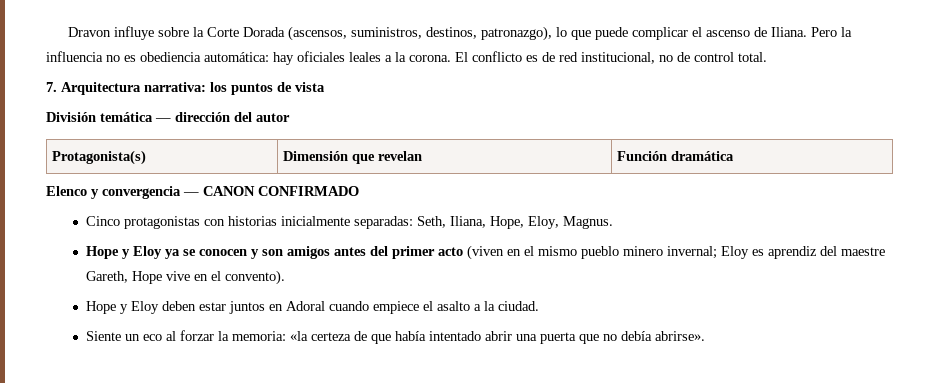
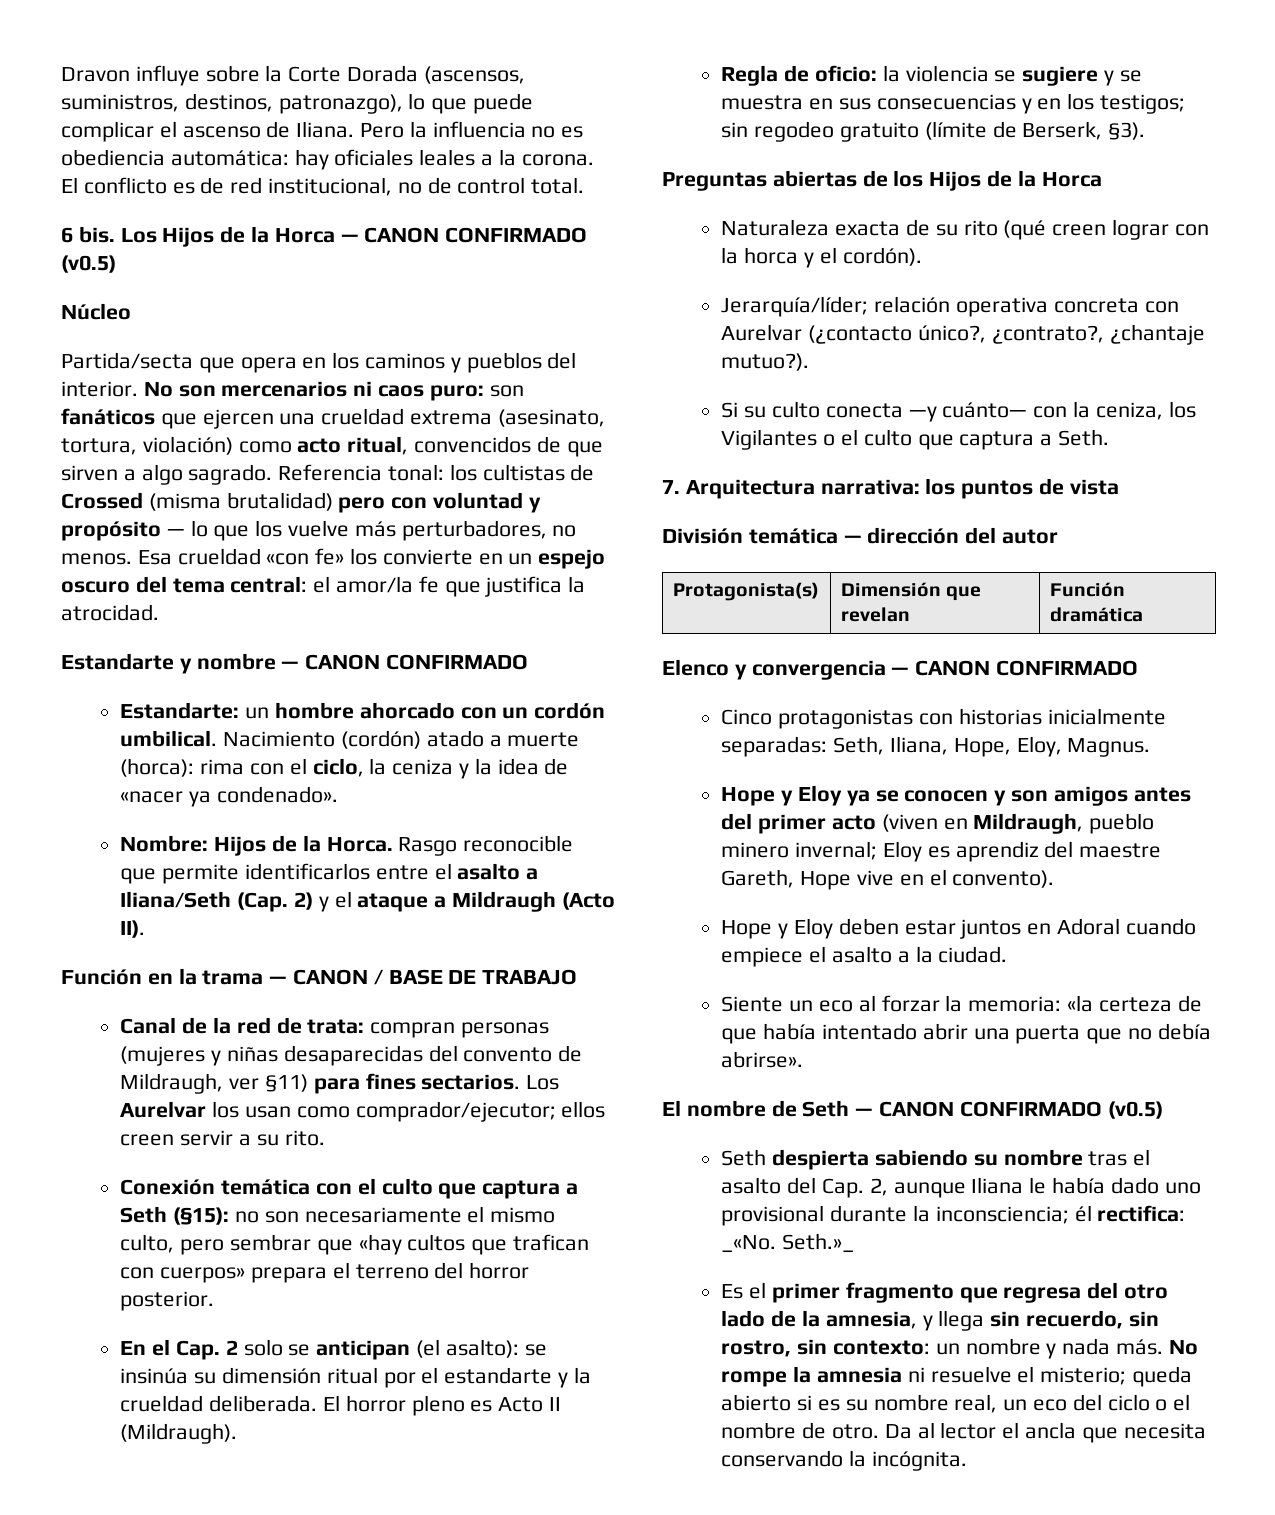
+ 6 bis. Los Hijos de la Horca — CANON CONFIRMADO (v0.5)
+ Núcleo
+ Partida/secta que opera en los caminos y pueblos del interior. No son mercenarios ni caos puro: son fanáticos que ejercen una crueldad extrema (asesinato, tortura, violación) como acto ritual, convencidos de que sirven a algo sagrado. Referencia tonal: los cultistas de Crossed (misma brutalidad) pero con voluntad y propósito — lo que los vuelve más perturbadores, no menos. Esa crueldad «con fe» los convierte en un espejo oscuro del tema central: el amor/la fe que justifica la atrocidad.
+ Estandarte y nombre — CANON CONFIRMADO
+ Estandarte: un hombre ahorcado con un cordón umbilical. Nacimiento (cordón) atado a muerte (horca): rima con el ciclo, la ceniza y la idea de «nacer ya condenado».
+ Nombre: Hijos de la Horca. Rasgo reconocible que permite identificarlos entre el asalto a Iliana/Seth (Cap. 2) y el ataque a Mildraugh (Acto II).
+ Función en la trama — CANON / BASE DE TRABAJO
+ Canal de la red de trata: compran personas (mujeres y niñas desaparecidas del convento de Mildraugh, ver §11) para fines sectarios. Los Aurelvar los usan como comprador/ejecutor; ellos creen servir a su rito.
+ Conexión temática con el culto que captura a Seth (§15): no son necesariamente el mismo culto, pero sembrar que «hay cultos que trafican con cuerpos» prepara el terreno del horror posterior.
+ En el Cap. 2 solo se anticipan (el asalto): se insinúa su dimensión ritual por el estandarte y la crueldad deliberada. El horror pleno es Acto II (Mildraugh).
+ Regla de oficio: la violencia se sugiere y se muestra en sus consecuencias y en los testigos; sin regodeo gratuito (límite de Berserk, §3).
+ Preguntas abiertas de los Hijos de la Horca
+ Naturaleza exacta de su rito (qué creen lograr con la horca y el cordón).
+ Jerarquía/líder; relación operativa concreta con Aurelvar (¿contacto único?, ¿contrato?, ¿chantaje mutuo?).
+ Si su culto conecta —y cuánto— con la ceniza, los Vigilantes o el culto que captura a Seth.
- Hope y Eloy ya se conocen y son amigos antes del primer acto (viven en el mismo pueblo minero invernal; Eloy es aprendiz del maestre Gareth, Hope vive en el convento).
+ Hope y Eloy ya se conocen y son amigos antes del primer acto (viven en Mildraugh, pueblo minero invernal; Eloy es aprendiz del maestre Gareth, Hope vive en el convento).
+ El nombre de Seth — CANON CONFIRMADO (v0.5)
+ Seth despierta sabiendo su nombre tras el asalto del Cap. 2, aunque Iliana le había dado uno provisional durante la inconsciencia; él rectifica: _«No. Seth.»_
+ Es el primer fragmento que regresa del otro lado de la amnesia, y llega sin recuerdo, sin rostro, sin contexto: un nombre y nada más. No rompe la amnesia ni resuelve el misterio; queda abierto si es su nombre real, un eco del ciclo o el nombre de otro. Da al lector el ancla que necesita conservando la incógnita.

